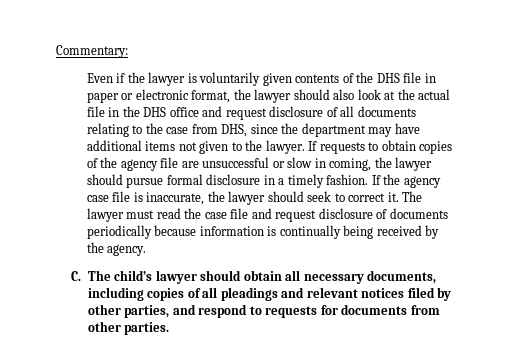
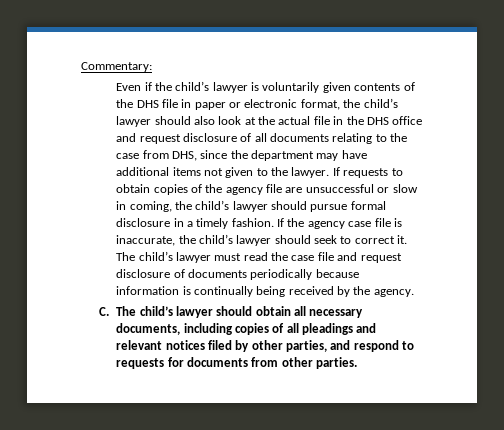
- Even if the lawyer is voluntarily given contents of the DHS file in paper or electronic format, the lawyer should also look at the actual file in the DHS office and request disclosure of all documents relating to the case from DHS, since the department may have additional items not given to the lawyer.
+ Even if the child’s lawyer is voluntarily given contents of the DHS file in paper or electronic format, the child’s lawyer should also look at the actual file in the DHS office and request disclosure of all documents relating to the case from DHS, since the department may have additional items not given to the lawyer.
- If requests to obtain copies of the agency file are unsuccessful or slow in coming, the lawyer should pursue formal disclosure in a timely fashion.
+ If requests to obtain copies of the agency file are unsuccessful or slow in coming, the child’s lawyer should pursue formal disclosure in a timely fashion.
- If the agency case file is inaccurate, the lawyer should seek to correct it.
+ If the agency case file is inaccurate, the child’s lawyer should seek to correct it.
- The lawyer must read the case file and request disclosure of documents periodically because information is continually being received by the agency.
+ The child’s lawyer must read the case file and request disclosure of documents periodically because information is continually being received by the agency.

